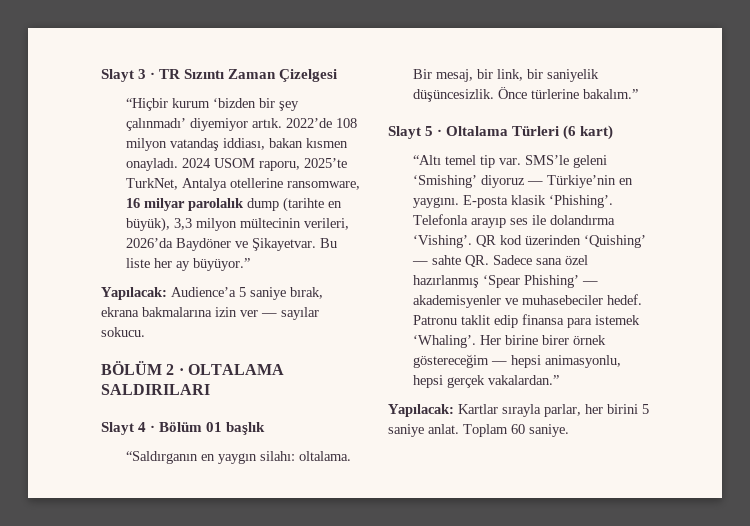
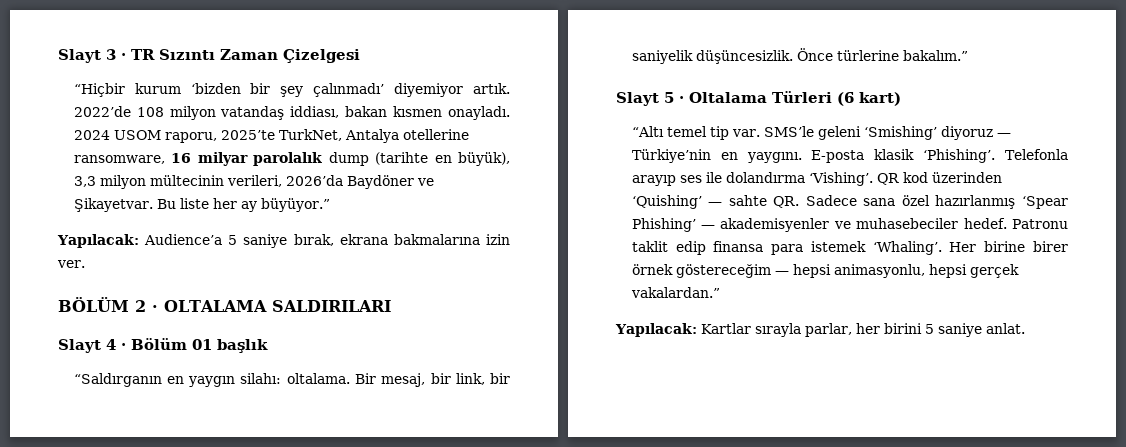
- Yapılacak: Audience’a 5 saniye bırak, ekrana bakmalarına izin ver — sayılar sokucu.
+ Yapılacak: Audience’a 5 saniye bırak, ekrana bakmalarına izin ver.
- Toplam 60 saniye.

